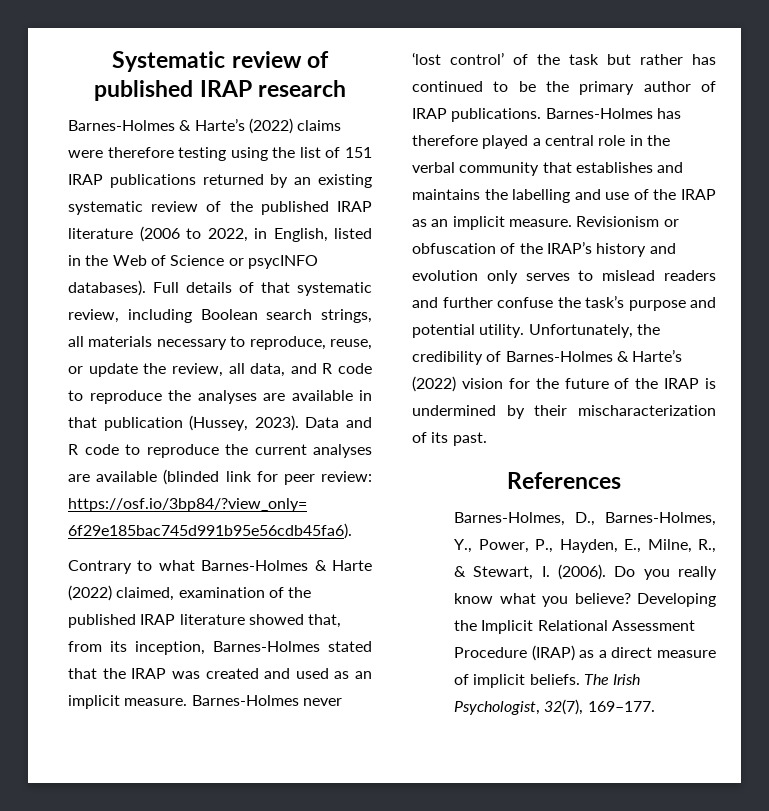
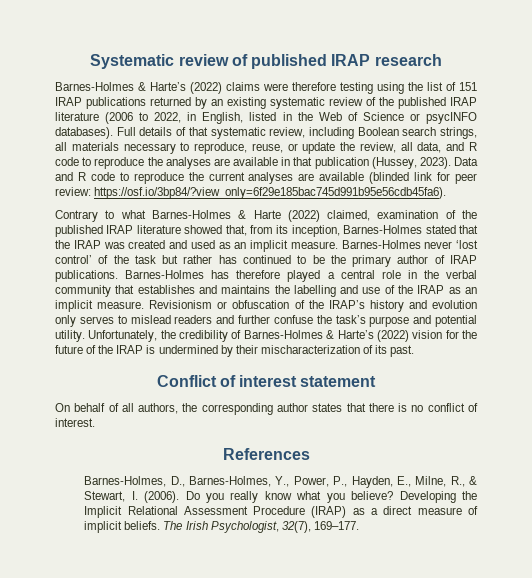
+ Conflict of interest statement
+ On behalf of all authors, the corresponding author states that there is no conflict of interest.

